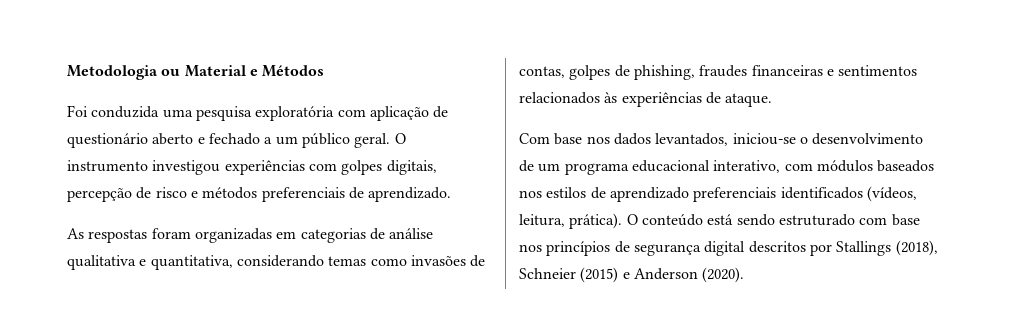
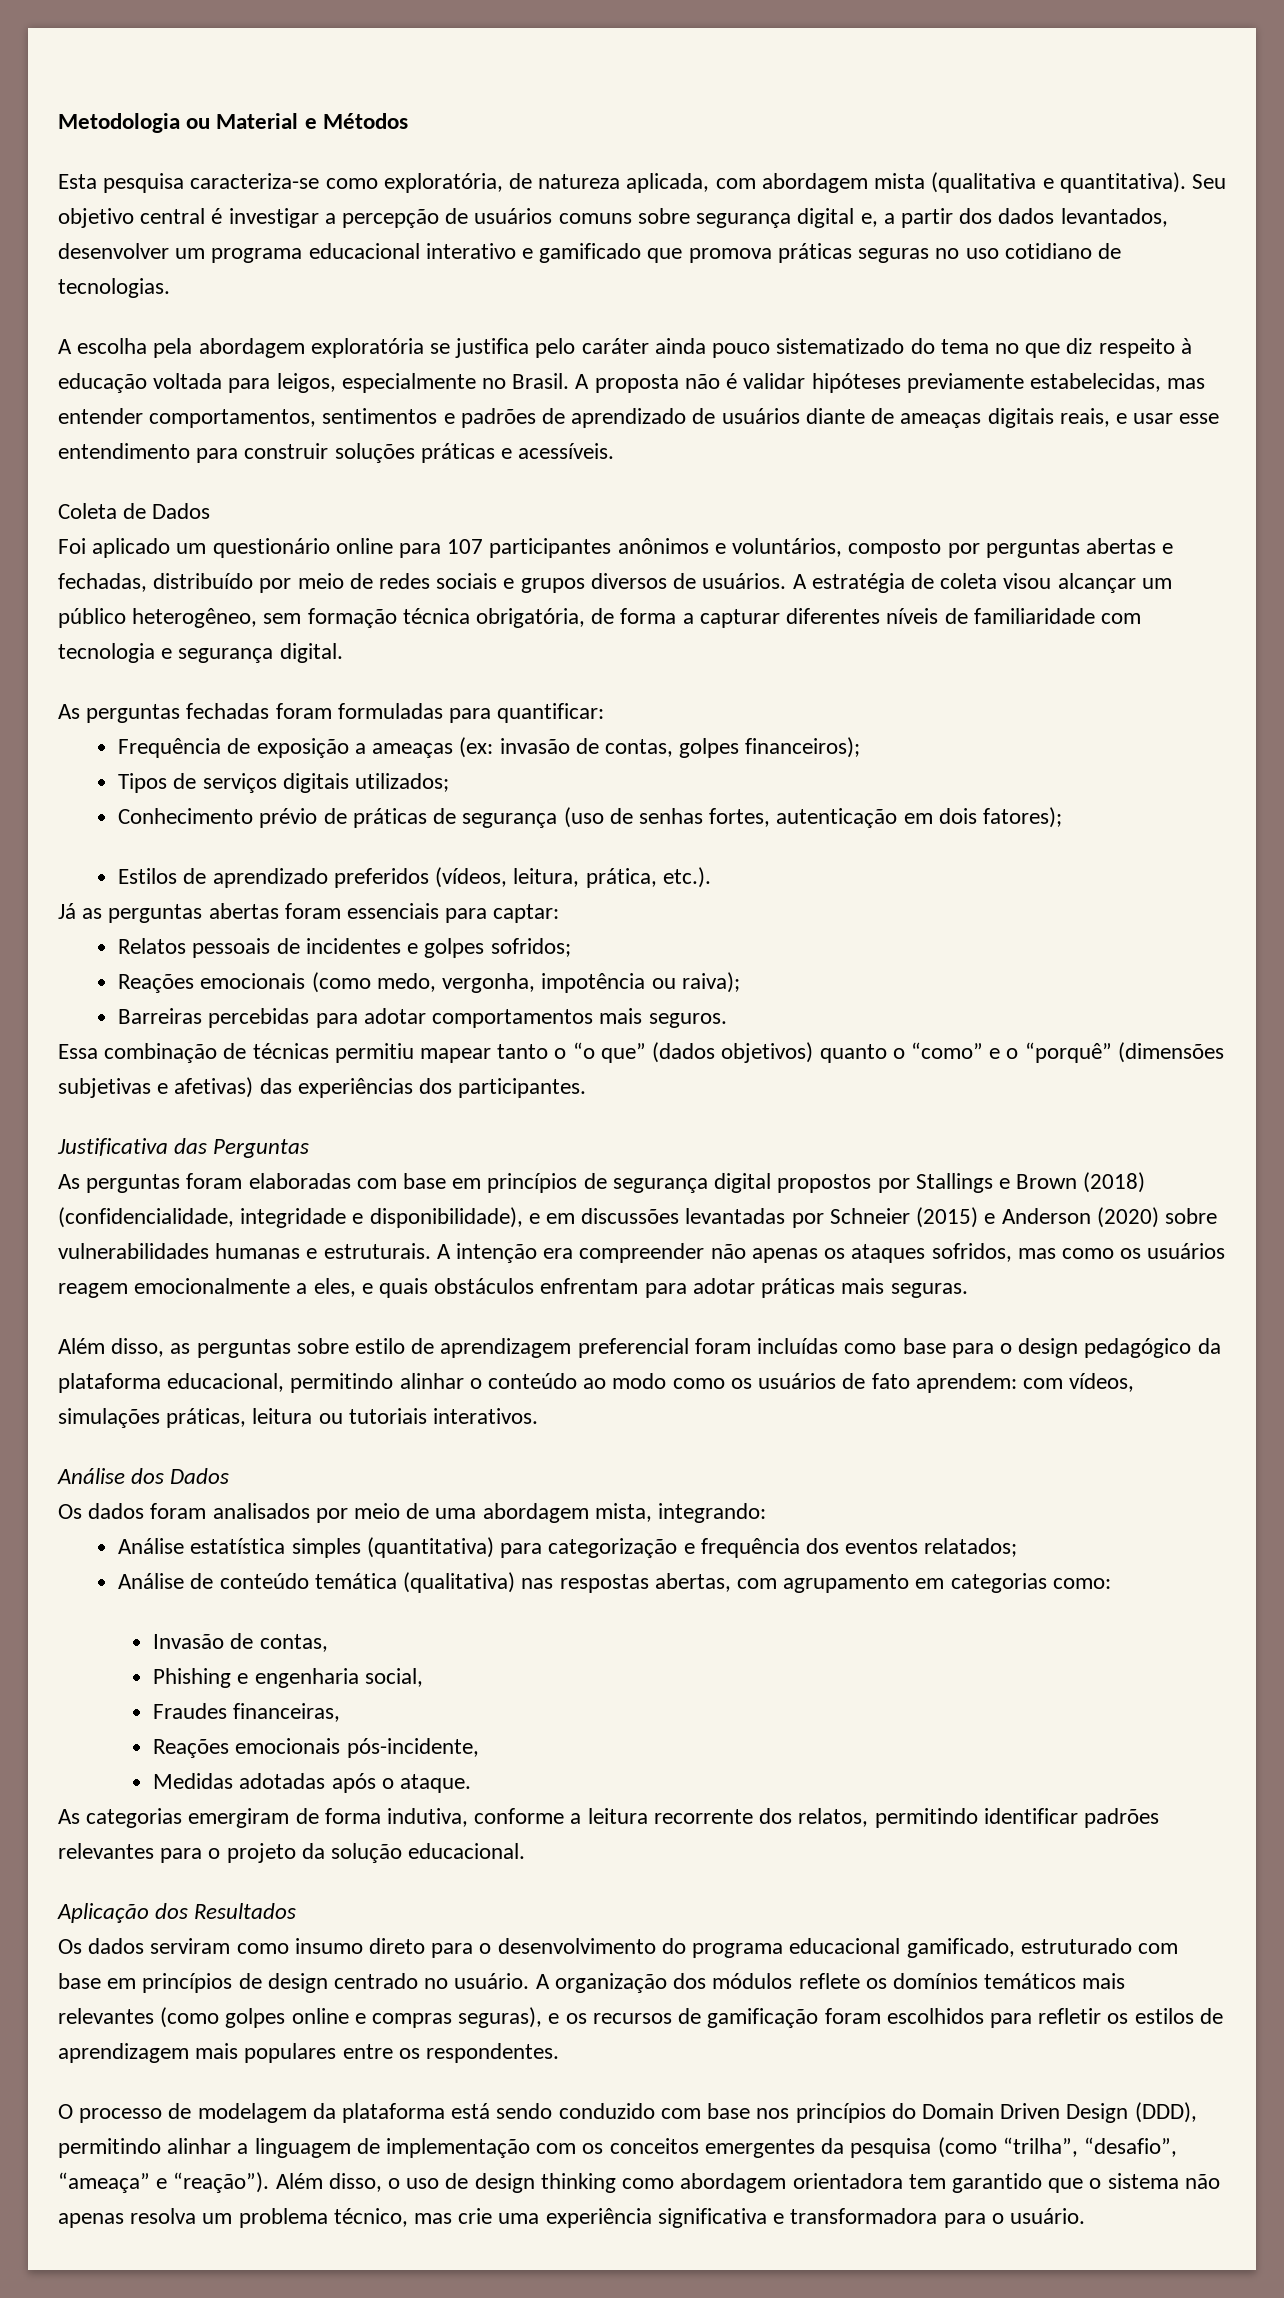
- Foi conduzida uma pesquisa exploratória com aplicação de questionário aberto e fechado a um público geral. O instrumento investigou experiências com golpes digitais, percepção de risco e métodos preferenciais de aprendizado.
- As respostas foram organizadas em categorias de análise qualitativa e quantitativa, considerando temas como invasões de contas, golpes de phishing, fraudes financeiras e sentimentos relacionados às experiências de ataque.
- Com base nos dados levantados, iniciou-se o desenvolvimento de um programa educacional interativo, com módulos baseados nos estilos de aprendizado preferenciais identificados (vídeos, leitura, prática). O conteúdo está sendo estruturado com base nos princípios de segurança digital descritos por Stallings (2018), Schneier (2015) e Anderson (2020).
+ Esta pesquisa caracteriza-se como exploratória, de natureza aplicada, com abordagem mista (qualitativa e quantitativa). Seu objetivo central é investigar a percepção de usuários comuns sobre segurança digital e, a partir dos dados levantados, desenvolver um programa educacional interativo e gamificado que promova práticas seguras no uso cotidiano de tecnologias.
+ A escolha pela abordagem exploratória se justifica pelo caráter ainda pouco sistematizado do tema no que diz respeito à educação voltada para leigos, especialmente no Brasil. A proposta não é validar hipóteses previamente estabelecidas, mas entender comportamentos, sentimentos e padrões de aprendizado de usuários diante de ameaças digitais reais, e usar esse entendimento para construir soluções práticas e acessíveis.
+ Coleta de Dados
+ Foi aplicado um questionário online para 107 participantes anônimos e voluntários, composto por perguntas abertas e fechadas, distribuído por meio de redes sociais e grupos diversos de usuários. A estratégia de coleta visou alcançar um público heterogêneo, sem formação técnica obrigatória, de forma a capturar diferentes níveis de familiaridade com tecnologia e segurança digital.
+ As perguntas fechadas foram formuladas para quantificar:
+ Frequência de exposição a ameaças (ex: invasão de contas, golpes financeiros);
+ Tipos de serviços digitais utilizados;
+ Conhecimento prévio de práticas de segurança (uso de senhas fortes, autenticação em dois fatores);
+ Estilos de aprendizado preferidos (vídeos, leitura, prática, etc.).
+ Já as perguntas abertas foram essenciais para captar:
+ Relatos pessoais de incidentes e golpes sofridos;
+ Reações emocionais (como medo, vergonha, impotência ou raiva);
+ Barreiras percebidas para adotar comportamentos mais seguros.
+ Essa combinação de técnicas permitiu mapear tanto o “o que” (dados objetivos) quanto o “como” e o “porquê” (dimensões subjetivas e afetivas) das experiências dos participantes.
+ Justificativa das Perguntas
+ As perguntas foram elaboradas com base em princípios de segurança digital propostos por Stallings e Brown (2018) (confidencialidade, integridade e disponibilidade), e em discussões levantadas por Schneier (2015) e Anderson (2020) sobre vulnerabilidades humanas e estruturais. A intenção era compreender não apenas os ataques sofridos, mas como os usuários reagem emocionalmente a eles, e quais obstáculos enfrentam para adotar práticas mais seguras.
+ Além disso, as perguntas sobre estilo de aprendizagem preferencial foram incluídas como base para o design pedagógico da plataforma educacional, permitindo alinhar o conteúdo ao modo como os usuários de fato aprendem: com vídeos, simulações práticas, leitura ou tutoriais interativos.
+ Análise dos Dados
+ Os dados foram analisados por meio de uma abordagem mista, integrando:
+ Análise estatística simples (quantitativa) para categorização e frequência dos eventos relatados;
+ Análise de conteúdo temática (qualitativa) nas respostas abertas, com agrupamento em categorias como:
+ Invasão de contas,
+ Phishing e engenharia social,
+ Fraudes financeiras,
+ Reações emocionais pós-incidente,
+ Medidas adotadas após o ataque.
+ As categorias emergiram de forma indutiva, conforme a leitura recorrente dos relatos, permitindo identificar padrões relevantes para o projeto da solução educacional.
+ Aplicação dos Resultados
+ Os dados serviram como insumo direto para o desenvolvimento do programa educacional gamificado, estruturado com base em princípios de design centrado no usuário. A organização dos módulos reflete os domínios temáticos mais relevantes (como golpes online e compras seguras), e os recursos de gamificação foram escolhidos para refletir os estilos de aprendizagem mais populares entre os respondentes.
+ O processo de modelagem da plataforma está sendo conduzido com base nos princípios do Domain Driven Design (DDD), permitindo alinhar a linguagem de implementação com os conceitos emergentes da pesquisa (como “trilha”, “desafio”, “ameaça” e “reação”). Além disso, o uso de design thinking como abordagem orientadora tem garantido que o sistema não apenas resolva um problema técnico, mas crie uma experiência significativa e transformadora para o usuário.

